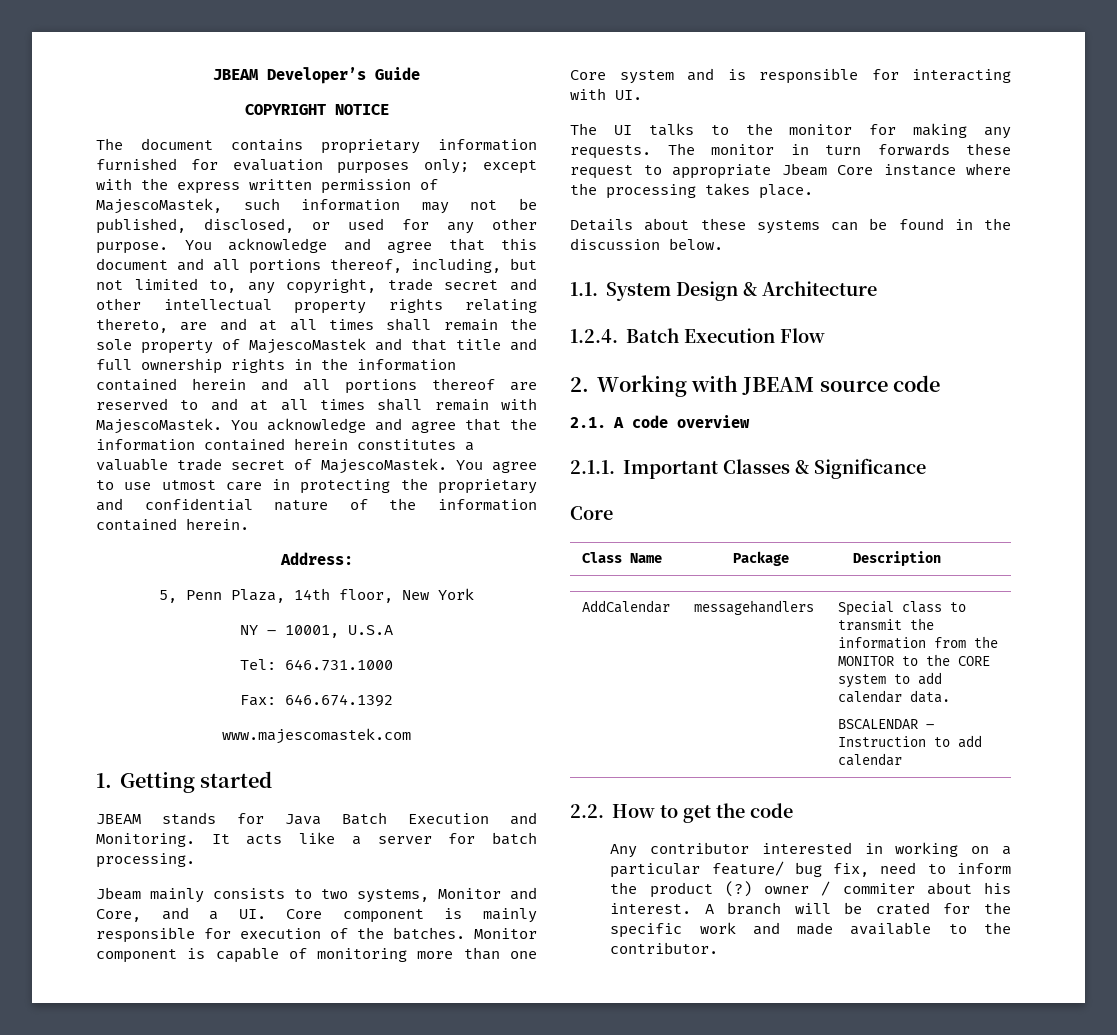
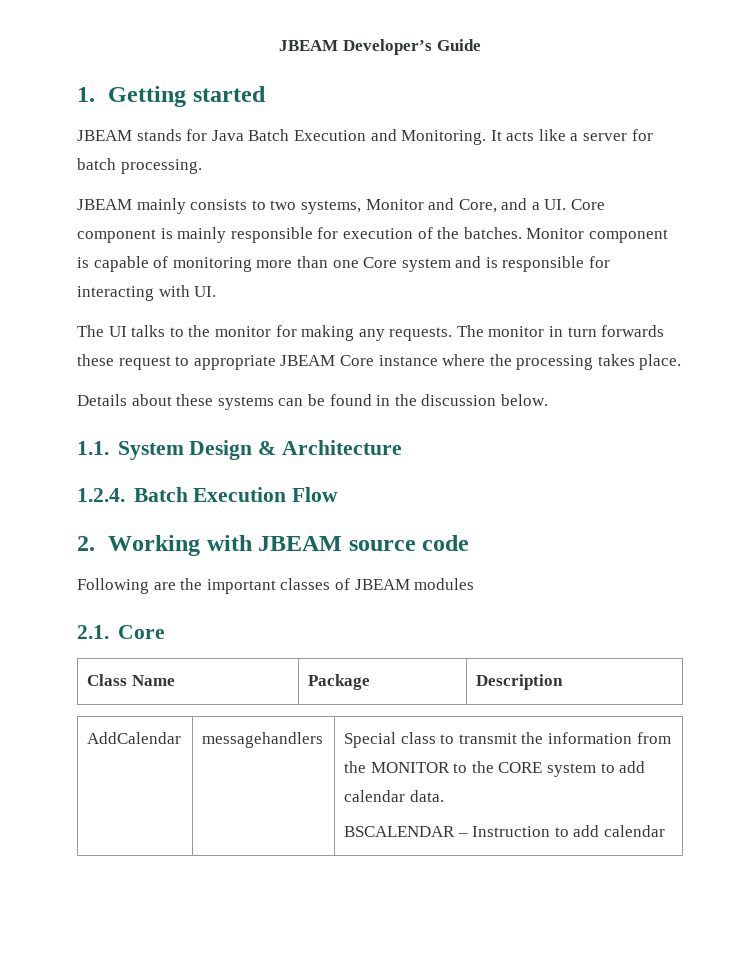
- COPYRIGHT NOTICE
- The document contains proprietary information furnished for evaluation purposes only; except with the express written permission of MajescoMastek, such information may not be published, disclosed, or used for any other purpose. You acknowledge and agree that this document and all portions thereof, including, but not limited to, any copyright, trade secret and other intellectual property rights relating thereto, are and at all times shall remain the sole property of MajescoMastek and that title and full ownership rights in the information contained herein and all portions thereof are reserved to and at all times shall remain with MajescoMastek. You acknowledge and agree that the information contained herein constitutes a valuable trade secret of MajescoMastek. You agree to use utmost care in protecting the proprietary and confidential nature of the information contained herein.
- Address:
- 5, Penn Plaza, 14th floor, New York
- NY – 10001, U.S.A
- Tel: 646.731.1000
- Fax: 646.674.1392
- www.majescomastek.com
- Jbeam mainly consists to two systems, Monitor and Core, and a UI. Core component is mainly responsible for execution of the batches.
+ JBEAM mainly consists to two systems, Monitor and Core, and a UI. Core component is mainly responsible for execution of the batches.
- The monitor in turn forwards these request to appropriate Jbeam Core instance where the processing takes place.
+ The monitor in turn forwards these request to appropriate JBEAM Core instance where the processing takes place.
- 2.1. A code overview
- 2.1.1. Important Classes & Significance
- Core
+ Following are the important classes of JBEAM modules
+ 2.1. Core
- 2.2. How to get the code
- Any contributor interested in working on a particular feature/ bug fix, need to inform the product (?) owner / commiter about his interest. A branch will be crated for the specific work and made available to the contributor.

